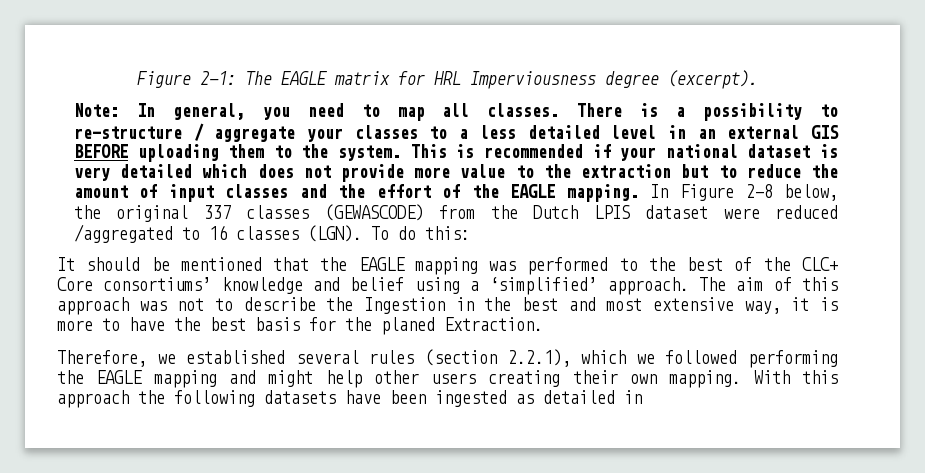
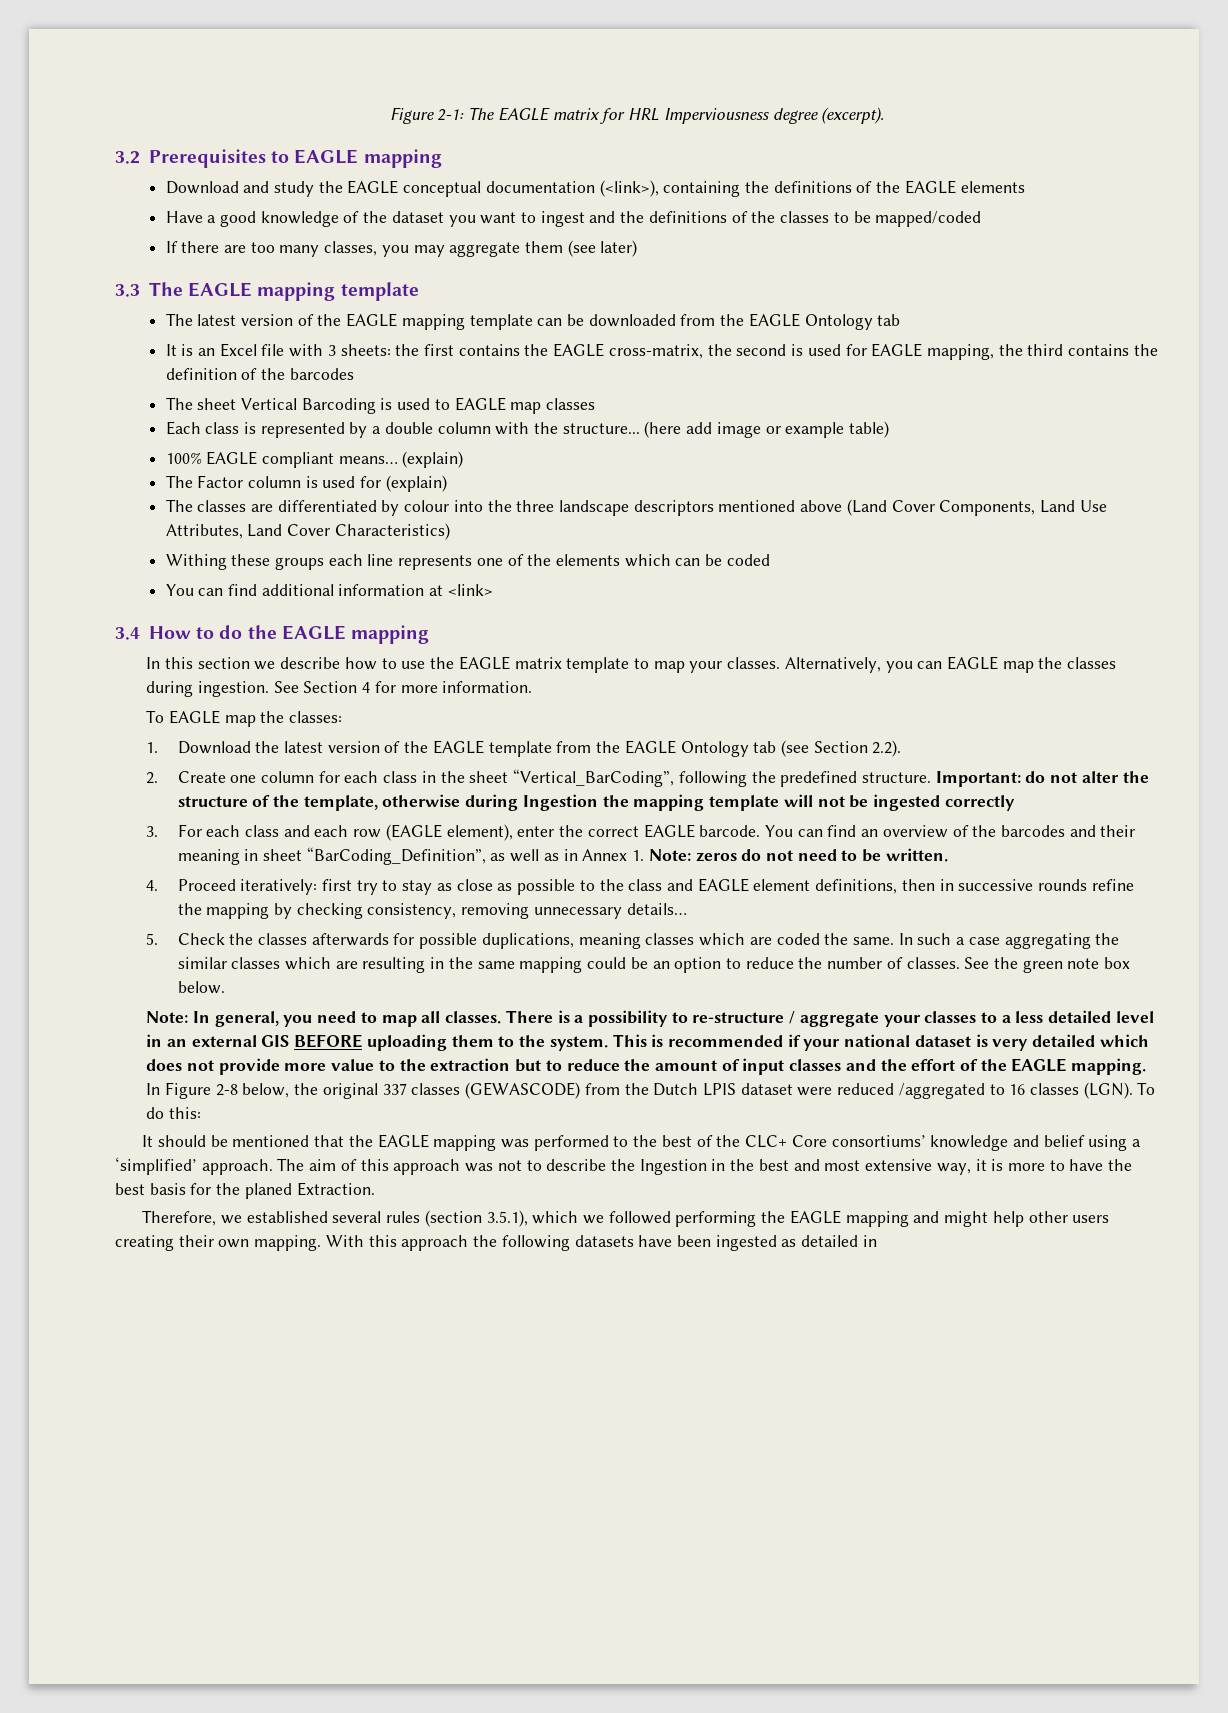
+ 3.2 Prerequisites to EAGLE mapping
+ Download and study the EAGLE conceptual documentation (<link>), containing the definitions of the EAGLE elements
+ Have a good knowledge of the dataset you want to ingest and the definitions of the classes to be mapped/coded
+ If there are too many classes, you may aggregate them (see later)
+ 3.3 The EAGLE mapping template
+ The latest version of the EAGLE mapping template can be downloaded from the EAGLE Ontology tab
+ It is an Excel file with 3 sheets: the first contains the EAGLE cross-matrix, the second is used for EAGLE mapping, the third contains the definition of the barcodes
+ The sheet Vertical Barcoding is used to EAGLE map classes
+ Each class is represented by a double column with the structure... (here add image or example table)
+ 100% EAGLE compliant means… (explain)
+ The Factor column is used for (explain)
+ The classes are differentiated by colour into the three landscape descriptors mentioned above (Land Cover Components, Land Use Attributes, Land Cover Characteristics)
+ Withing these groups each line represents one of the elements which can be coded
+ You can find additional information at <link>
+ 3.4 How to do the EAGLE mapping
+ In this section we describe how to use the EAGLE matrix template to map your classes. Alternatively, you can EAGLE map the classes during ingestion. See Section 4 for more information.
+ To EAGLE map the classes:
+ 1. Download the latest version of the EAGLE template from the EAGLE Ontology tab (see Section 2.2).
+ 2. Create one column for each class in the sheet “Vertical_BarCoding”, following the predefined structure. Important: do not alter the structure of the template, otherwise during Ingestion the mapping template will not be ingested correctly
+ 3. For each class and each row (EAGLE element), enter the correct EAGLE barcode. You can find an overview of the barcodes and their meaning in sheet “BarCoding_Definition”, as well as in Annex 1. Note: zeros do not need to be written.
+ 4. Proceed iteratively: first try to stay as close as possible to the class and EAGLE element definitions, then in successive rounds refine the mapping by checking consistency, removing unnecessary details…
+ 5. Check the classes afterwards for possible duplications, meaning classes which are coded the same. In such a case aggregating the similar classes which are resulting in the same mapping could be an option to reduce the number of classes. See the green note box below.
- Therefore, we established several rules (section 2.2.1), which we followed performing the EAGLE mapping and might help other users creating their own mapping.
+ Therefore, we established several rules (section 3.5.1), which we followed performing the EAGLE mapping and might help other users creating their own mapping.

